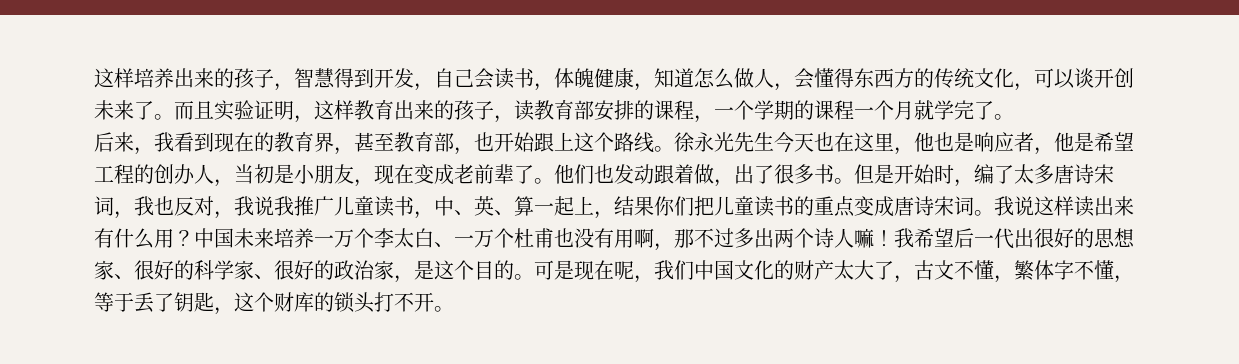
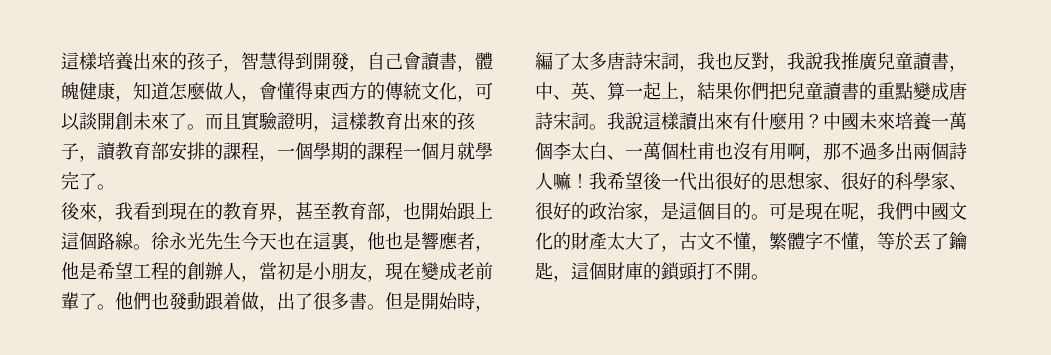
- 这样培养出来的孩子，智慧得到开发，自己会读书，体魄健康，知道怎么做人，会懂得东西方的传统文化，可以谈开创未来了。而且实验证明，这样教育出来的孩子，读教育部安排的课程，一个学期的课程一个月就学完了。
+ 這樣培養出來的孩子，智慧得到開發，自己會讀書，體魄健康，知道怎麼做人，會懂得東西方的傳統文化，可以談開創未來了。而且實驗證明，這樣教育出來的孩子，讀教育部安排的課程，一個學期的課程一個月就學完了。
- 后来，我看到现在的教育界，甚至教育部，也开始跟上这个路线。
+ 後來，我看到現在的教育界，甚至教育部，也開始跟上這個路線。
- 徐永光先生今天也在这里，他也是响应者，他是希望工程的创办人，当初是小朋友，现在变成老前辈了。他们也发动跟着做，出了很多书。但是开始时，编了太多唐诗宋词，我也反对，我说我推广儿童读书，中、英、算一起上，结果你们把儿童读书的重点变成唐诗宋词。我说这样读出来有什么用？中国未来培养一万个李太白、一万个杜甫也没有用啊，那不过多出两个诗人嘛！
+ 徐永光先生今天也在這裏，他也是響應者，他是希望工程的創辦人，當初是小朋友，現在變成老前輩了。他們也發動跟着做，出了很多書。但是開始時，編了太多唐詩宋詞，我也反對，我說我推廣兒童讀書，中、英、算一起上，結果你們把兒童讀書的重點變成唐詩宋詞。我說這樣讀出來有什麼用？中國未來培養一萬個李太白、一萬個杜甫也沒有用啊，那不過多出兩個詩人嘛！
- 我希望后一代出很好的思想家、很好的科学家、很好的政治家，是这个目的。
+ 我希望後一代出很好的思想家、很好的科學家、很好的政治家，是這個目的。
- 可是现在呢，我们中国文化的财产太大了，古文不懂，繁体字不懂，等于丢了钥匙，这个财库的锁头打不开。
+ 可是現在呢，我們中國文化的財產太大了，古文不懂，繁體字不懂，等於丟了鑰匙，這個財庫的鎖頭打不開。

